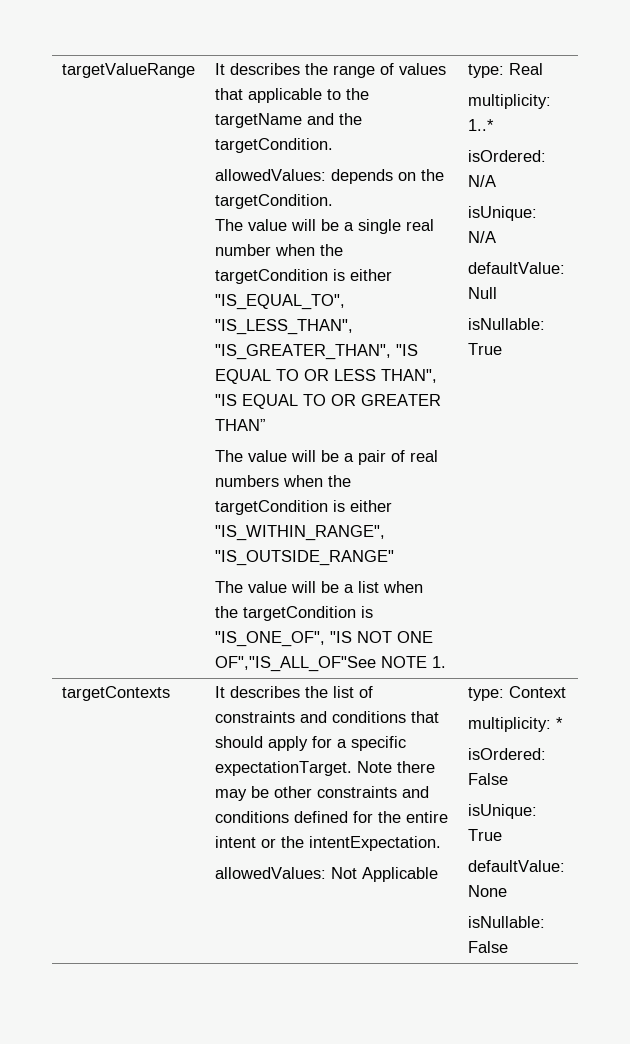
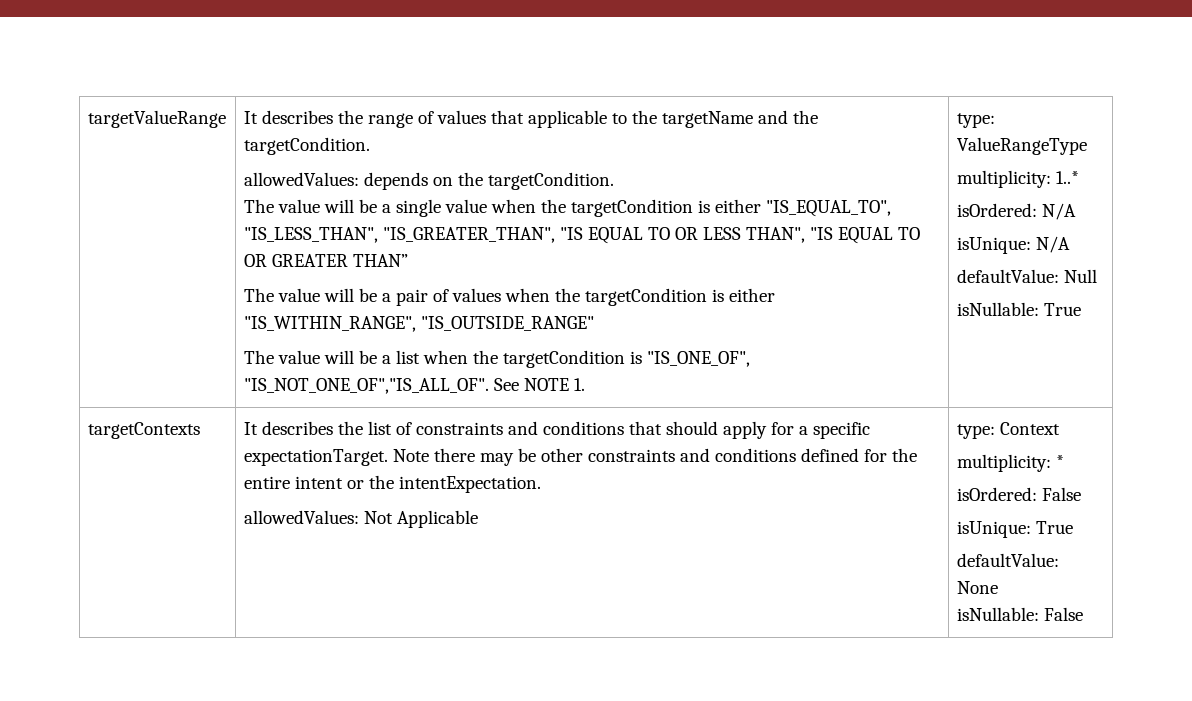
- The value will be a single real number when the targetCondition is either "IS_EQUAL_TO", "IS_LESS_THAN", "IS_GREATER_THAN", "IS EQUAL TO OR LESS THAN", "IS EQUAL TO OR GREATER THAN”
+ The value will be a single value when the targetCondition is either "IS_EQUAL_TO", "IS_LESS_THAN", "IS_GREATER_THAN", "IS EQUAL TO OR LESS THAN", "IS EQUAL TO OR GREATER THAN”
- The value will be a pair of real numbers when the targetCondition is either "IS_WITHIN_RANGE", "IS_OUTSIDE_RANGE"
+ The value will be a pair of values when the targetCondition is either "IS_WITHIN_RANGE", "IS_OUTSIDE_RANGE"
- The value will be a list when the targetCondition is "IS_ONE_OF", "IS NOT ONE OF","IS_ALL_OF"See NOTE 1.
+ The value will be a list when the targetCondition is "IS_ONE_OF", "IS_NOT_ONE_OF","IS_ALL_OF". See NOTE 1.
- type: Real
+ type: ValueRangeType

